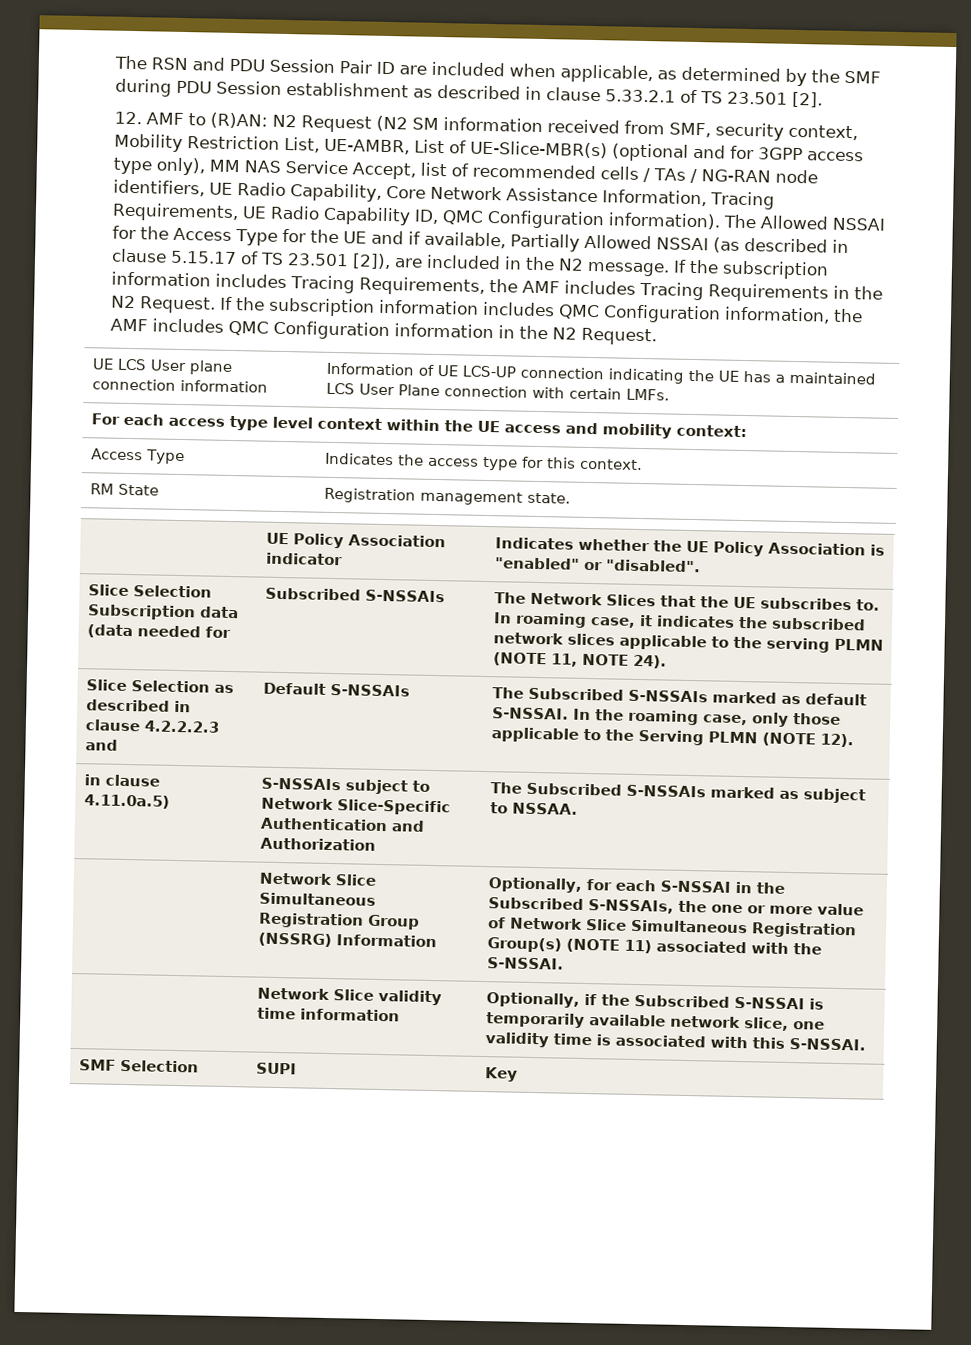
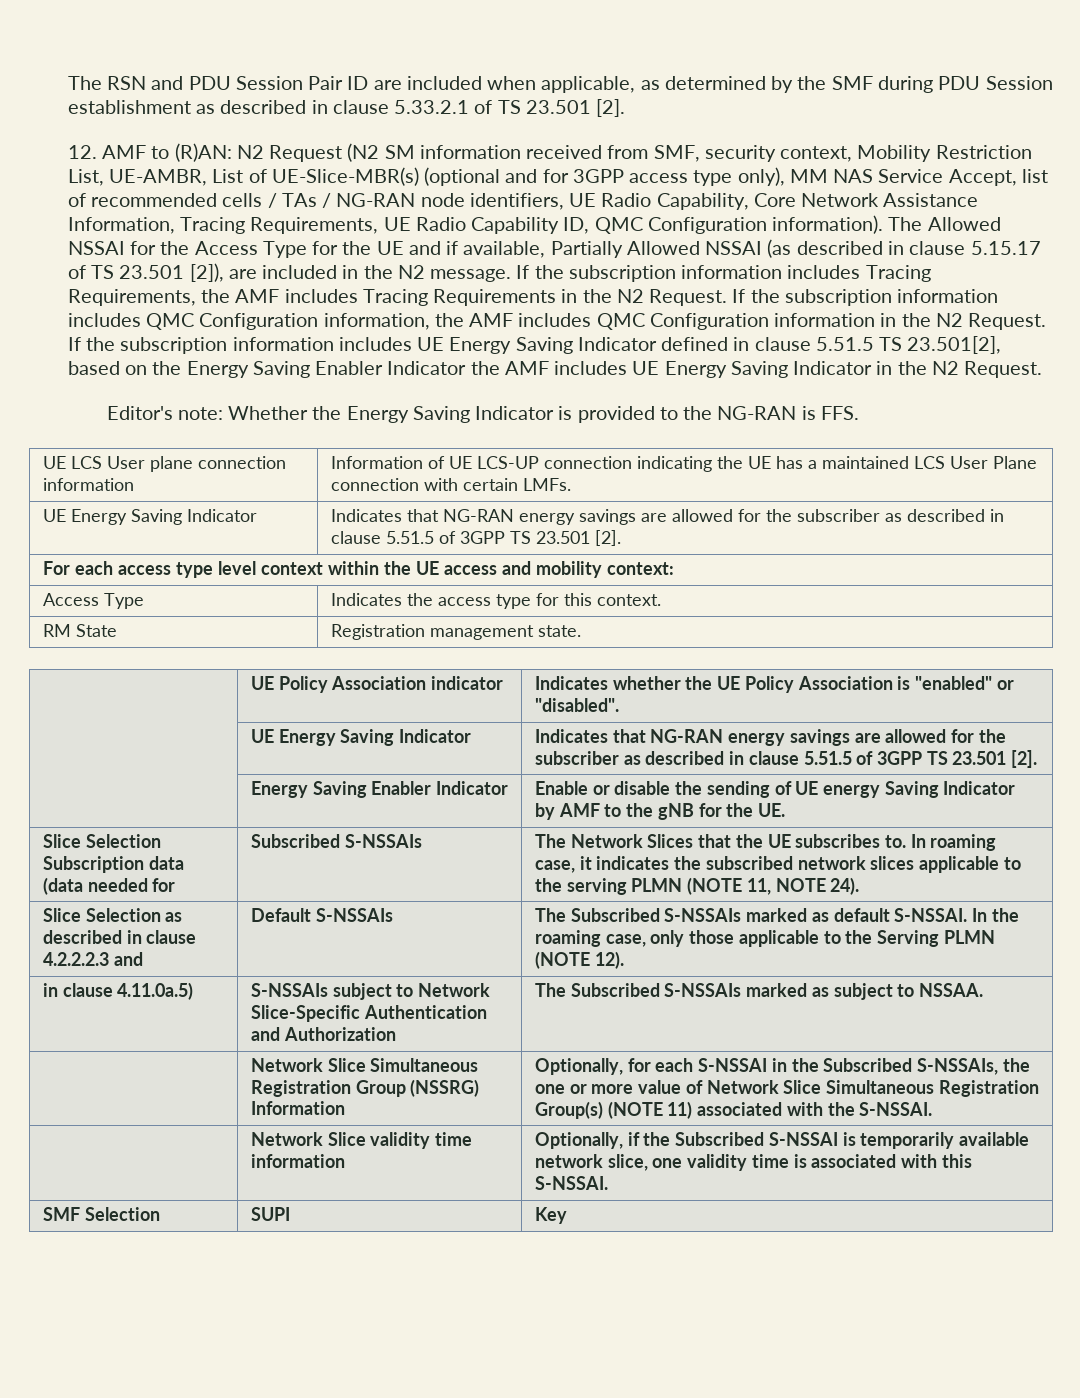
+ If the subscription information includes UE Energy Saving Indicator defined in clause 5.51.5 TS 23.501[2], based on the Energy Saving Enabler Indicator the AMF includes UE Energy Saving Indicator in the N2 Request.
+ Editor's note: Whether the Energy Saving Indicator is provided to the NG-RAN is FFS.
  UE LCS User plane connection information | Information of UE LCS-UP connection indicating the UE has a maintained LCS User Plane connection with certain LMFs.
+ UE Energy Saving Indicator | Indicates that NG-RAN energy savings are allowed for the subscriber as described in clause 5.51.5 of 3GPP TS 23.501 [2].
+ | UE Energy Saving Indicator | Indicates that NG-RAN energy savings are allowed for the subscriber as described in clause 5.51.5 of 3GPP TS 23.501 [2].
+ | Energy Saving Enabler Indicator | Enable or disable the sending of UE energy Saving Indicator by AMF to the gNB for the UE.

